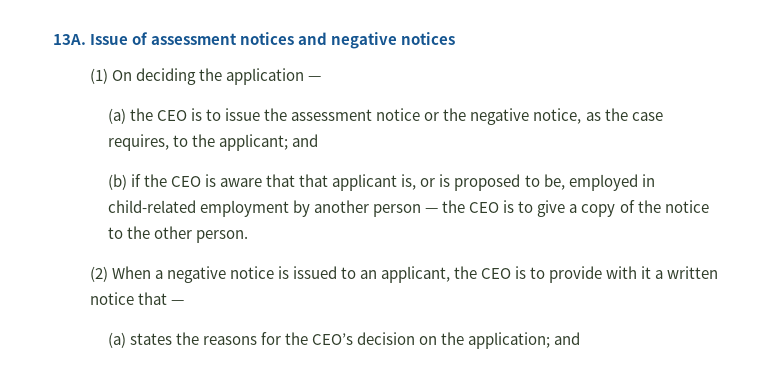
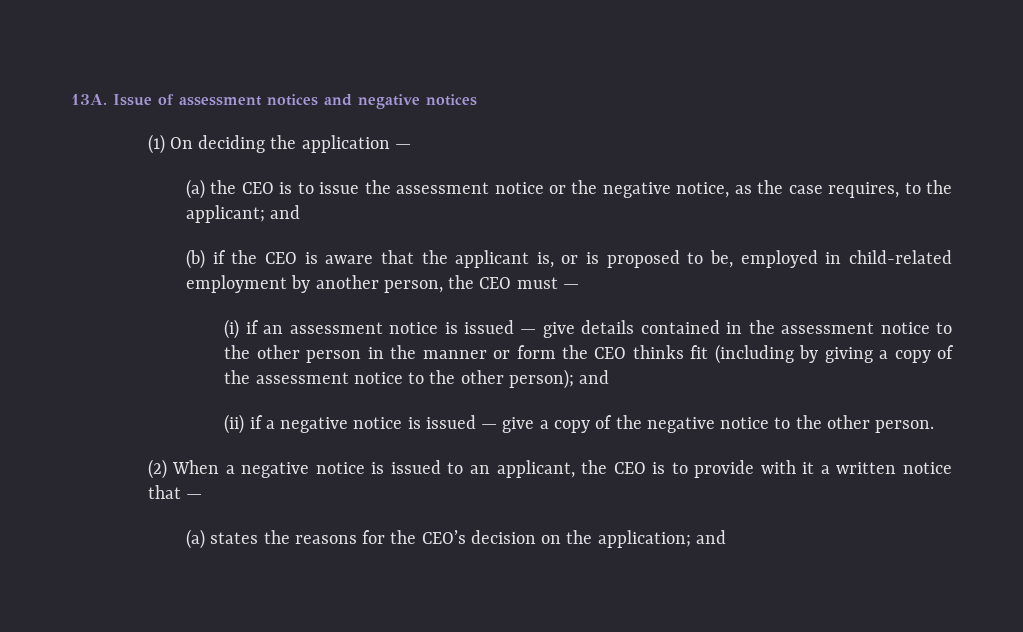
- (b) if the CEO is aware that that applicant is, or is proposed to be, employed in child-related employment by another person — the CEO is to give a copy of the notice to the other person.
+ (b) if the CEO is aware that the applicant is, or is proposed to be, employed in child-related employment by another person, the CEO must —
+ (i) if an assessment notice is issued — give details contained in the assessment notice to the other person in the manner or form the CEO thinks fit (including by giving a copy of the assessment notice to the other person); and
+ (ii) if a negative notice is issued — give a copy of the negative notice to the other person.

